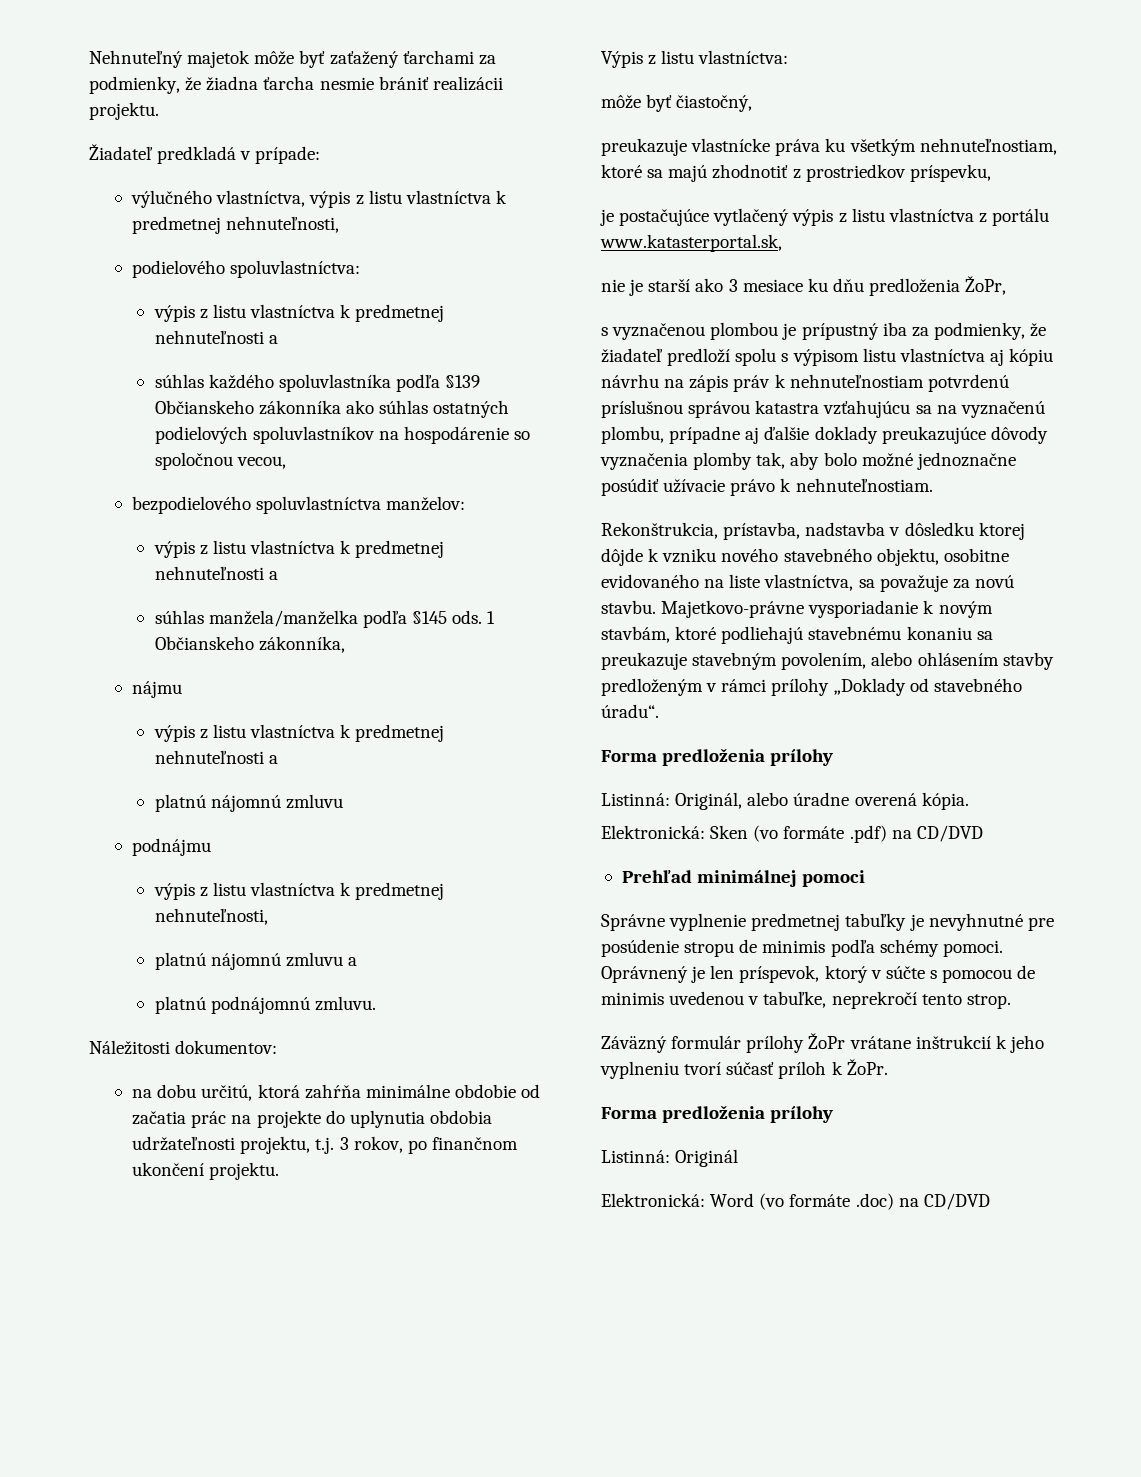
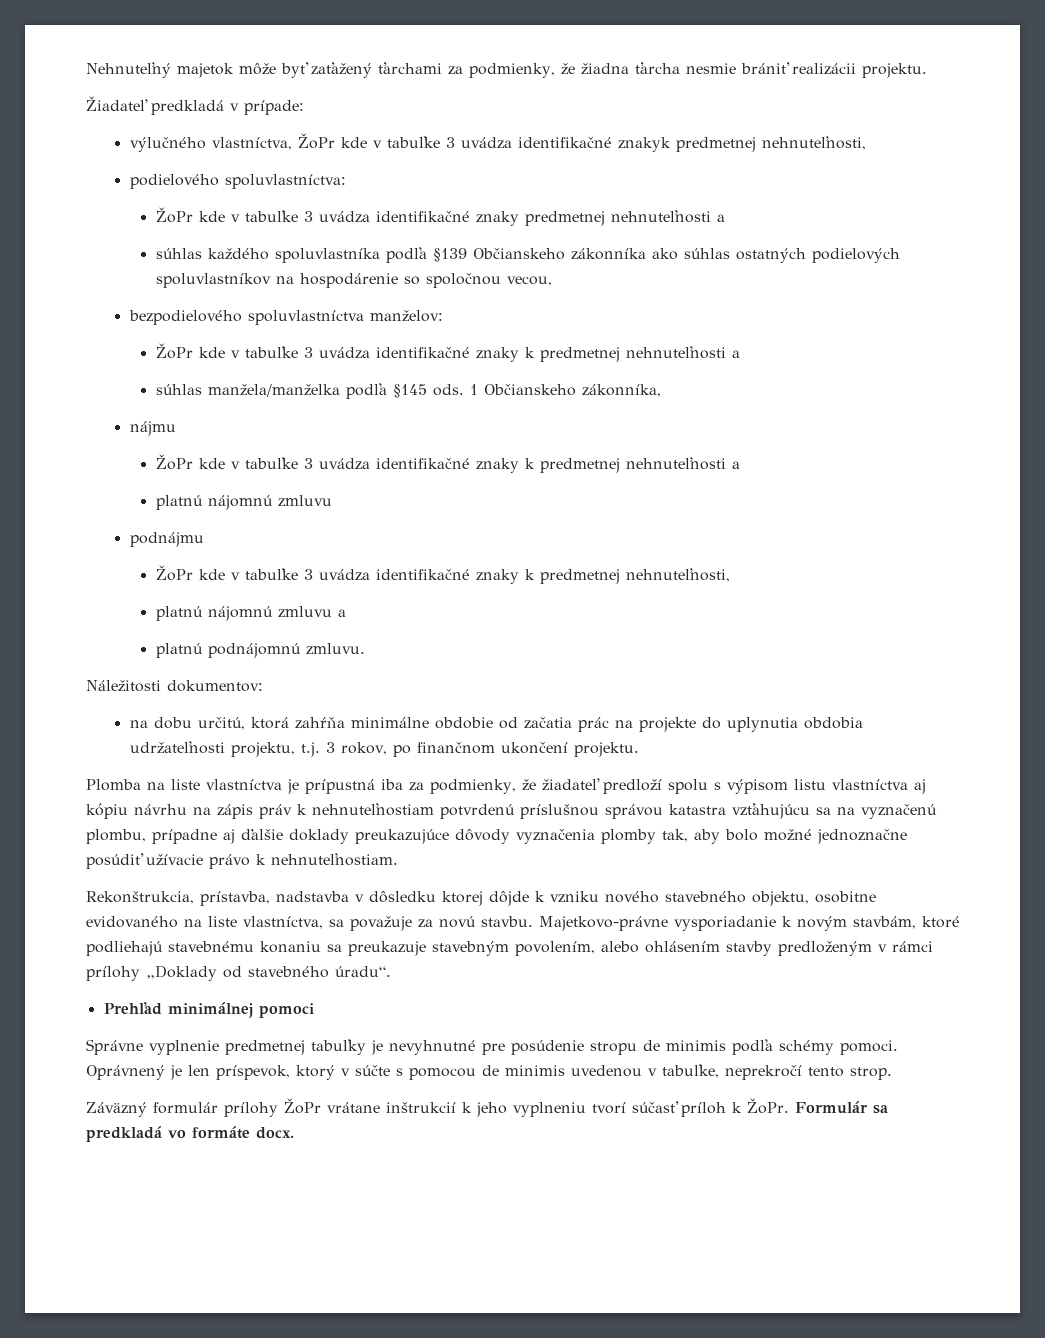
- výlučného vlastníctva, výpis z listu vlastníctva k predmetnej nehnuteľnosti,
+ výlučného vlastníctva, ŽoPr kde v tabuľke 3 uvádza identifikačné znakyk predmetnej nehnuteľnosti,
  podielového spoluvlastníctva:
- výpis z listu vlastníctva k predmetnej nehnuteľnosti a
+ ŽoPr kde v tabuľke 3 uvádza identifikačné znaky predmetnej nehnuteľnosti a
  bezpodielového spoluvlastníctva manželov:
- výpis z listu vlastníctva k predmetnej nehnuteľnosti a
+ ŽoPr kde v tabuľke 3 uvádza identifikačné znaky k predmetnej nehnuteľnosti a
  nájmu
- výpis z listu vlastníctva k predmetnej nehnuteľnosti a
+ ŽoPr kde v tabuľke 3 uvádza identifikačné znaky k predmetnej nehnuteľnosti a
  podnájmu
- výpis z listu vlastníctva k predmetnej nehnuteľnosti,
+ ŽoPr kde v tabuľke 3 uvádza identifikačné znaky k predmetnej nehnuteľnosti,
- Výpis z listu vlastníctva:
- môže byť čiastočný,
- preukazuje vlastnícke práva ku všetkým nehnuteľnostiam, ktoré sa majú zhodnotiť z prostriedkov príspevku,
- je postačujúce vytlačený výpis z listu vlastníctva z portálu www.katasterportal.sk,
- nie je starší ako 3 mesiace ku dňu predloženia ŽoPr,
- s vyznačenou plombou je prípustný iba za podmienky, že žiadateľ predloží spolu s výpisom listu vlastníctva aj kópiu návrhu na zápis práv k nehnuteľnostiam potvrdenú príslušnou správou katastra vzťahujúcu sa na vyznačenú plombu, prípadne aj ďalšie doklady preukazujúce dôvody vyznačenia plomby tak, aby bolo možné jednoznačne posúdiť užívacie právo k nehnuteľnostiam.
+ Plomba na liste vlastníctva je prípustná iba za podmienky, že žiadateľ predloží spolu s výpisom listu vlastníctva aj kópiu návrhu na zápis práv k nehnuteľnostiam potvrdenú príslušnou správou katastra vzťahujúcu sa na vyznačenú plombu, prípadne aj ďalšie doklady preukazujúce dôvody vyznačenia plomby tak, aby bolo možné jednoznačne posúdiť užívacie právo k nehnuteľnostiam.
  Majetkovo-právne vysporiadanie k novým stavbám, ktoré podliehajú stavebnému konaniu sa preukazuje stavebným povolením, alebo ohlásením stavby predloženým v rámci prílohy „Doklady od stavebného úradu“.
- Forma predloženia prílohy
- Listinná: Originál, alebo úradne overená kópia.
- Elektronická: Sken (vo formáte .pdf) na CD/DVD
- Záväzný formulár prílohy ŽoPr vrátane inštrukcií k jeho vyplneniu tvorí súčasť príloh k ŽoPr.
- Forma predloženia prílohy
- Listinná: Originál
- Elektronická: Word (vo formáte .doc) na CD/DVD
+ Záväzný formulár prílohy ŽoPr vrátane inštrukcií k jeho vyplneniu tvorí súčasť príloh k ŽoPr. Formulár sa predkladá vo formáte docx.

